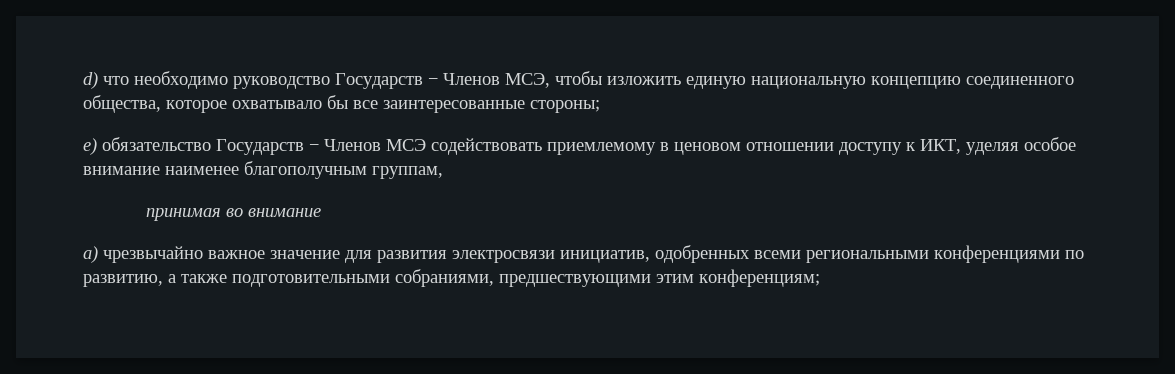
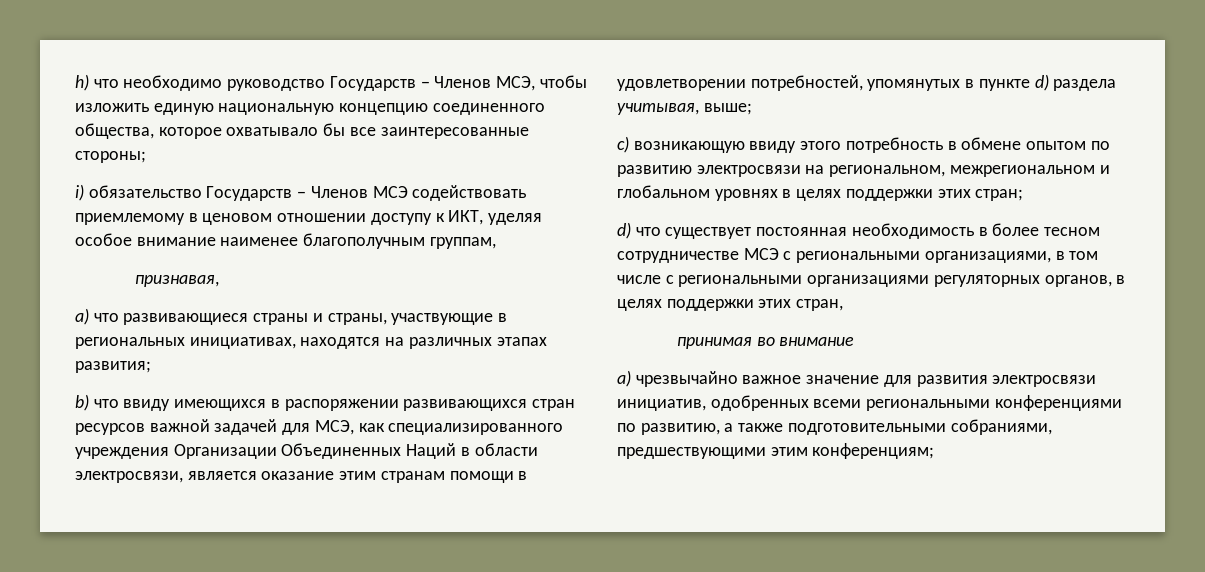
- d) что необходимо руководство Государств − Членов МСЭ, чтобы изложить единую национальную концепцию соединенного общества, которое охватывало бы все заинтересованные стороны;
+ h) что необходимо руководство Государств − Членов МСЭ, чтобы изложить единую национальную концепцию соединенного общества, которое охватывало бы все заинтересованные стороны;
- e) обязательство Государств − Членов МСЭ содействовать приемлемому в ценовом отношении доступу к ИКТ, уделяя особое внимание наименее благополучным группам,
+ i) обязательство Государств − Членов МСЭ содействовать приемлемому в ценовом отношении доступу к ИКТ, уделяя особое внимание наименее благополучным группам,
+ признавая,
+ a) что развивающиеся страны и страны, участвующие в региональных инициативах, находятся на различных этапах развития;
+ b) что ввиду имеющихся в распоряжении развивающихся стран ресурсов важной задачей для МСЭ, как специализированного учреждения Организации Объединенных Наций в области электросвязи, является оказание этим странам помощи в удовлетворении потребностей, упомянутых в пункте d) раздела учитывая, выше;
+ с) возникающую ввиду этого потребность в обмене опытом по развитию электросвязи на региональном, межрегиональном и глобальном уровнях в целях поддержки этих стран;
+ d) что существует постоянная необходимость в более тесном сотрудничестве МСЭ с региональными организациями, в том числе с региональными организациями регуляторных органов, в целях поддержки этих стран,

